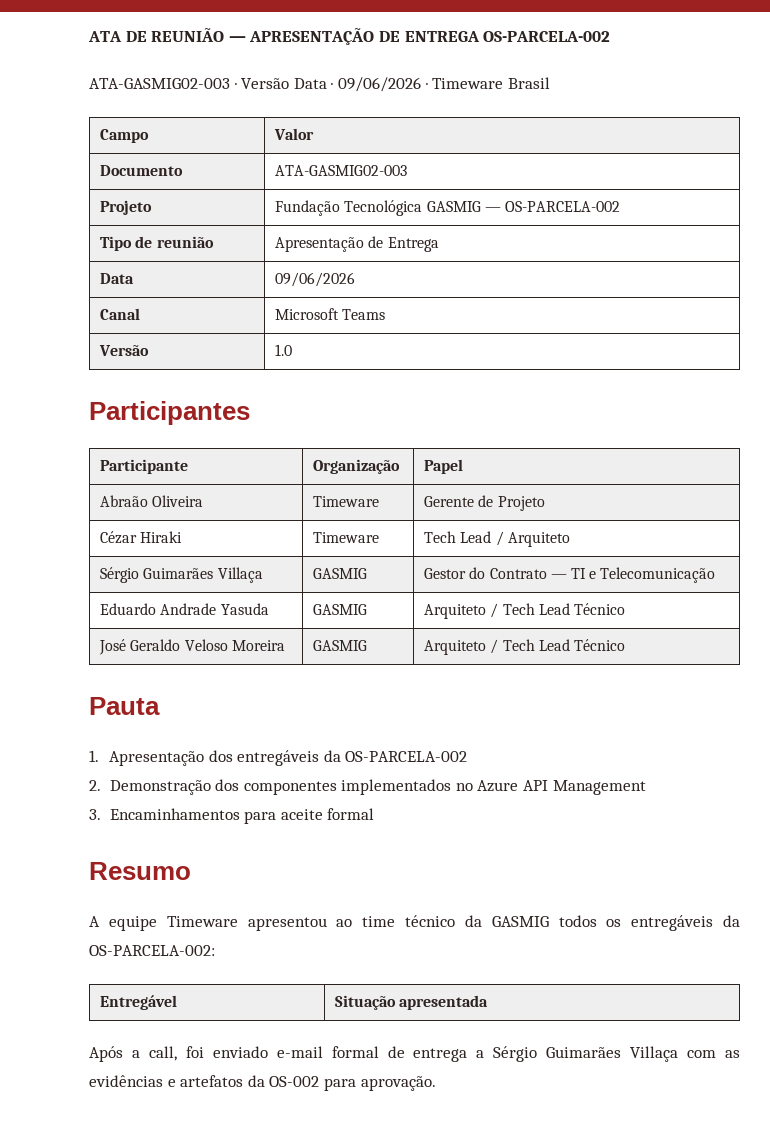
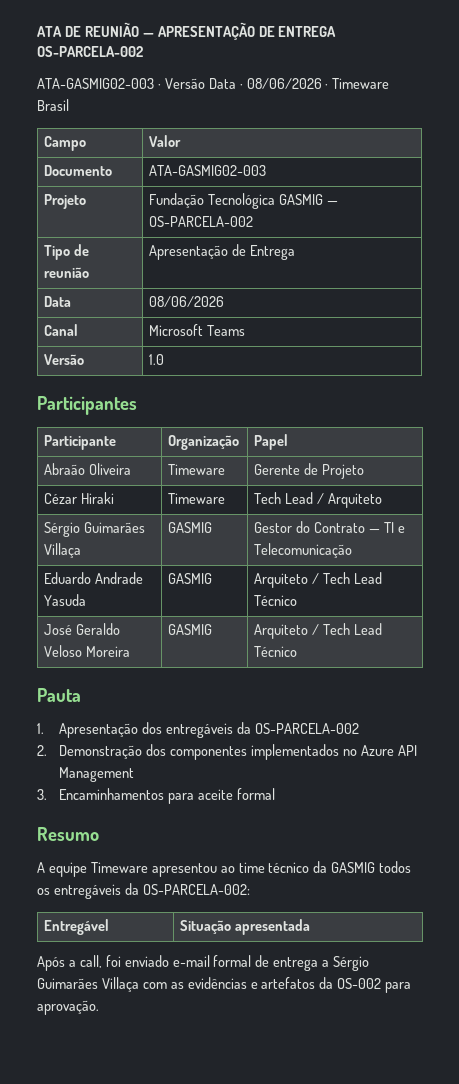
- ATA-GASMIG02-003 · Versão Data · 09/06/2026 · Timeware Brasil
+ ATA-GASMIG02-003 · Versão Data · 08/06/2026 · Timeware Brasil
- Data | 09/06/2026
+ Data | 08/06/2026

